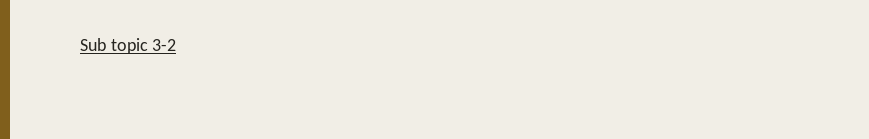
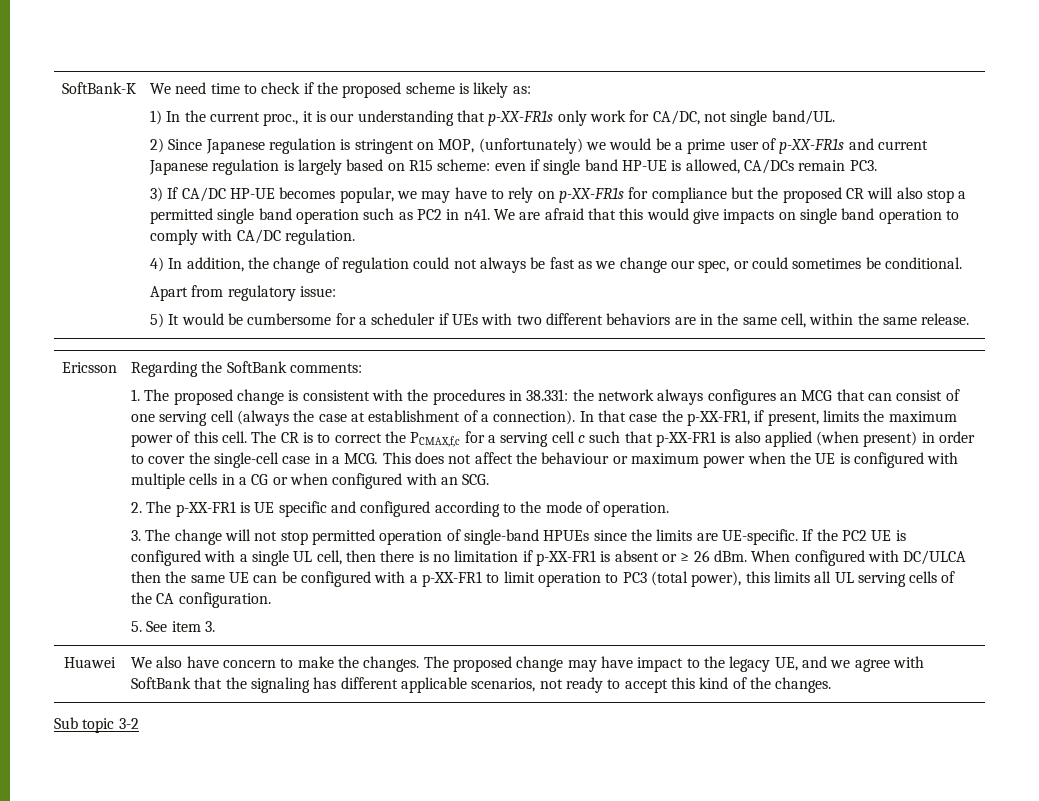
+ SoftBank-K | We need time to check if the proposed scheme is likely as:
+ 1) In the current proc., it is our understanding that p-XX-FR1s only work for CA/DC, not single band/UL.
+ 2) Since Japanese regulation is stringent on MOP, (unfortunately) we would be a prime user of p-XX-FR1s and current Japanese regulation is largely based on R15 scheme: even if single band HP-UE is allowed, CA/DCs remain PC3.
+ 3) If CA/DC HP-UE becomes popular, we may have to rely on p-XX-FR1s for compliance but the proposed CR will also stop a permitted single band operation such as PC2 in n41. We are afraid that this would give impacts on single band operation to comply with CA/DC regulation.
+ 4) In addition, the change of regulation could not always be fast as we change our spec, or could sometimes be conditional.
+ Apart from regulatory issue:
+ 5) It would be cumbersome for a scheduler if UEs with two different behaviors are in the same cell, within the same release.
+ Ericsson | Regarding the SoftBank comments:
+ 1. The proposed change is consistent with the procedures in 38.331: the network always configures an MCG that can consist of one serving cell (always the case at establishment of a connection). In that case the p-XX-FR1, if present, limits the maximum power of this cell. The CR is to correct the PCMAX,f,c for a serving cell c such that p-XX-FR1 is also applied (when present) in order to cover the single-cell case in a MCG. This does not affect the behaviour or maximum power when the UE is configured with multiple cells in a CG or when configured with an SCG.
+ 2. The p-XX-FR1 is UE specific and configured according to the mode of operation.
+ 3. The change will not stop permitted operation of single-band HPUEs since the limits are UE-specific. If the PC2 UE is configured with a single UL cell, then there is no limitation if p-XX-FR1 is absent or ≥ 26 dBm. When configured with DC/ULCA then the same UE can be configured with a p-XX-FR1 to limit operation to PC3 (total power), this limits all UL serving cells of the CA configuration.
+ 5. See item 3.
+ Huawei | We also have concern to make the changes. The proposed change may have impact to the legacy UE, and we agree with SoftBank that the signaling has different applicable scenarios, not ready to accept this kind of the changes.

